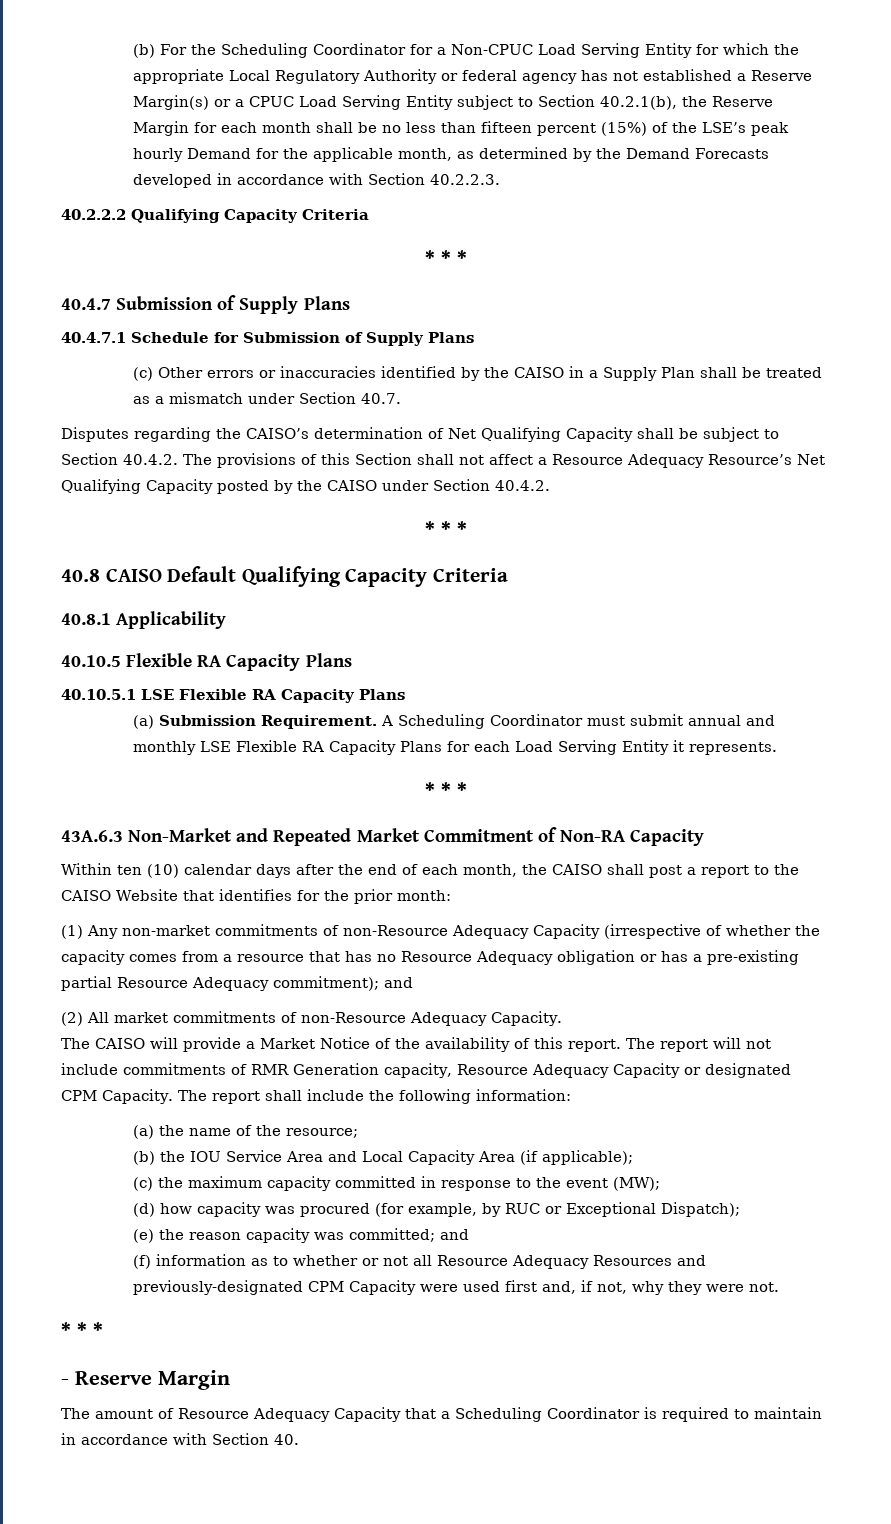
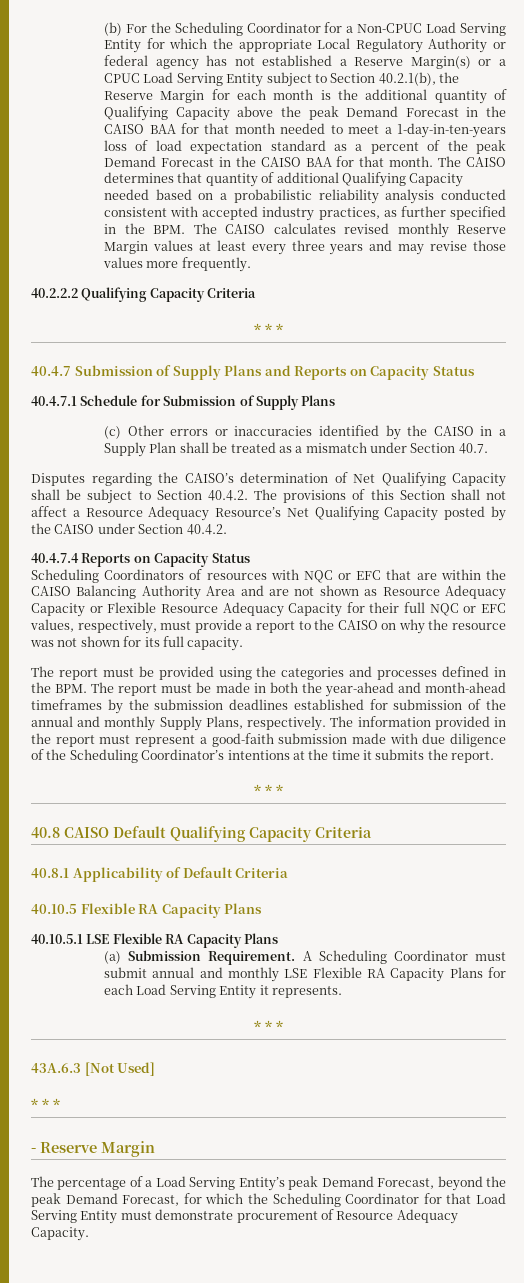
- (b) For the Scheduling Coordinator for a Non-CPUC Load Serving Entity for which the appropriate Local Regulatory Authority or federal agency has not established a Reserve Margin(s) or a CPUC Load Serving Entity subject to Section 40.2.1(b), the Reserve Margin for each month shall be no less than fifteen percent (15%) of the LSE’s peak hourly Demand for the applicable month, as determined by the Demand Forecasts developed in accordance with Section 40.2.2.3.
+ (b) For the Scheduling Coordinator for a Non-CPUC Load Serving Entity for which the appropriate Local Regulatory Authority or federal agency has not established a Reserve Margin(s) or a CPUC Load Serving Entity subject to Section 40.2.1(b), the Reserve Margin for each month is the additional quantity of Qualifying Capacity above the peak Demand Forecast in the CAISO BAA for that month needed to meet a 1-day-in-ten-years loss of load expectation standard as a percent of the peak Demand Forecast in the CAISO BAA for that month. The CAISO determines that quantity of additional Qualifying Capacity needed based on a probabilistic reliability analysis conducted consistent with accepted industry practices, as further specified in the BPM. The CAISO calculates revised monthly Reserve Margin values at least every three years and may revise those values more frequently.
- 40.4.7 Submission of Supply Plans
+ 40.4.7 Submission of Supply Plans and Reports on Capacity Status
+ 40.4.7.4 Reports on Capacity Status
+ Scheduling Coordinators of resources with NQC or EFC that are within the CAISO Balancing Authority Area and are not shown as Resource Adequacy Capacity or Flexible Resource Adequacy Capacity for their full NQC or EFC values, respectively, must provide a report to the CAISO on why the resource was not shown for its full capacity.
+ The report must be provided using the categories and processes defined in the BPM. The report must be made in both the year-ahead and month-ahead timeframes by the submission deadlines established for submission of the annual and monthly Supply Plans, respectively. The information provided in the report must represent a good-faith submission made with due diligence of the Scheduling Coordinator’s intentions at the time it submits the report.
- 40.8.1 Applicability
+ 40.8.1 Applicability of Default Criteria
- 43A.6.3 Non-Market and Repeated Market Commitment of Non-RA Capacity
- Within ten (10) calendar days after the end of each month, the CAISO shall post a report to the CAISO Website that identifies for the prior month:
- (1) Any non-market commitments of non-Resource Adequacy Capacity (irrespective of whether the capacity comes from a resource that has no Resource Adequacy obligation or has a pre-existing partial Resource Adequacy commitment); and
- (2) All market commitments of non-Resource Adequacy Capacity.
- The CAISO will provide a Market Notice of the availability of this report. The report will not include commitments of RMR Generation capacity, Resource Adequacy Capacity or designated CPM Capacity. The report shall include the following information:
- (a) the name of the resource;
- (b) the IOU Service Area and Local Capacity Area (if applicable);
- (c) the maximum capacity committed in response to the event (MW);
- (d) how capacity was procured (for example, by RUC or Exceptional Dispatch);
- (e) the reason capacity was committed; and
- (f) information as to whether or not all Resource Adequacy Resources and previously-designated CPM Capacity were used first and, if not, why they were not.
+ 43A.6.3 [Not Used]
- The amount of Resource Adequacy Capacity that a Scheduling Coordinator is required to maintain in accordance with Section 40.
+ The percentage of a Load Serving Entity’s peak Demand Forecast, beyond the peak Demand Forecast, for which the Scheduling Coordinator for that Load Serving Entity must demonstrate procurement of Resource Adequacy Capacity.

